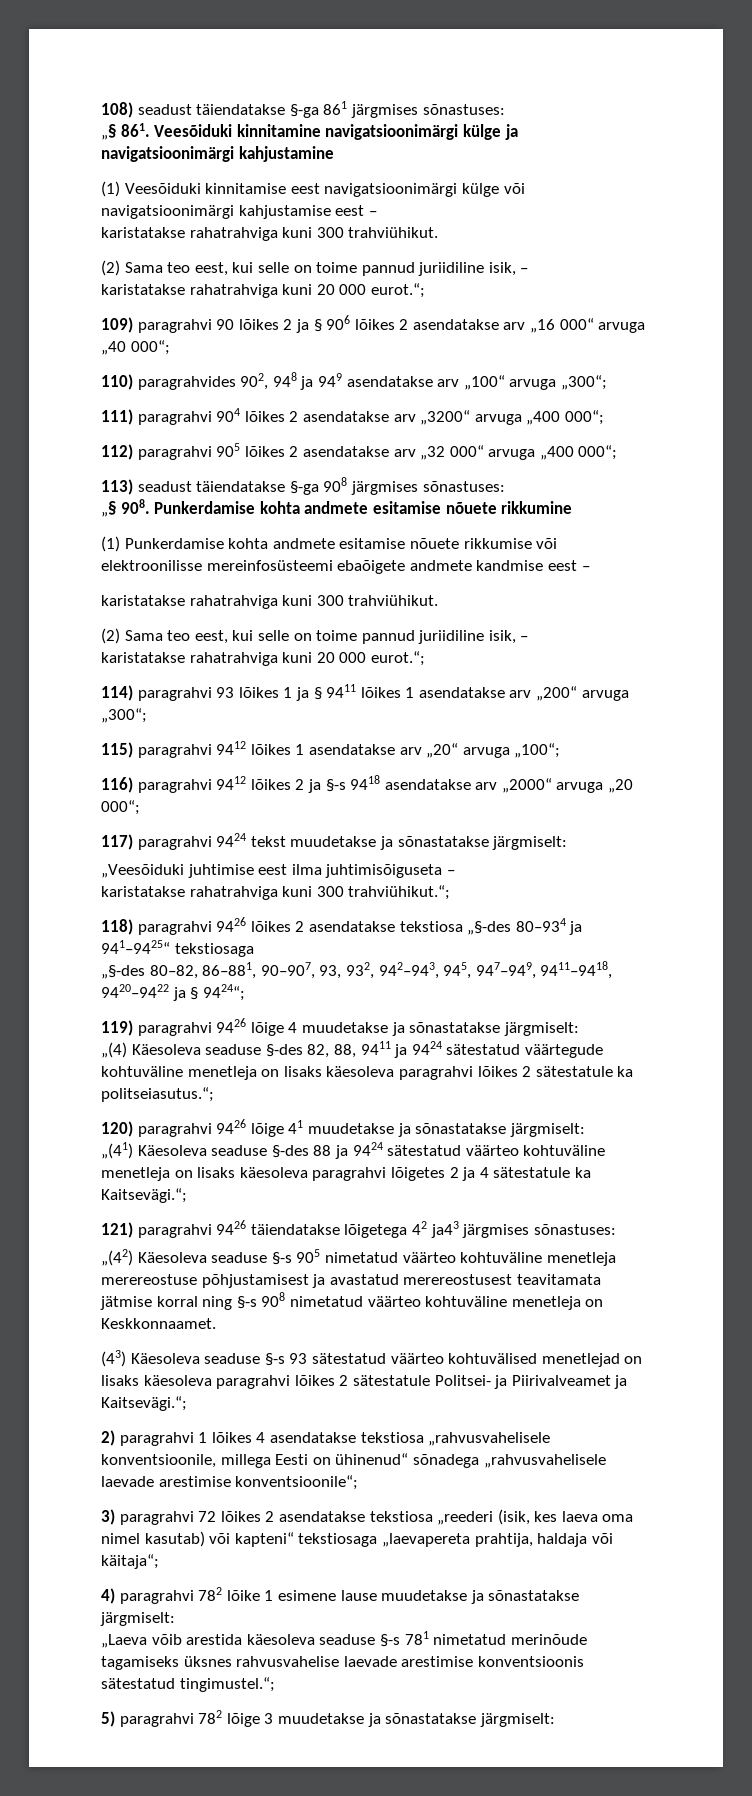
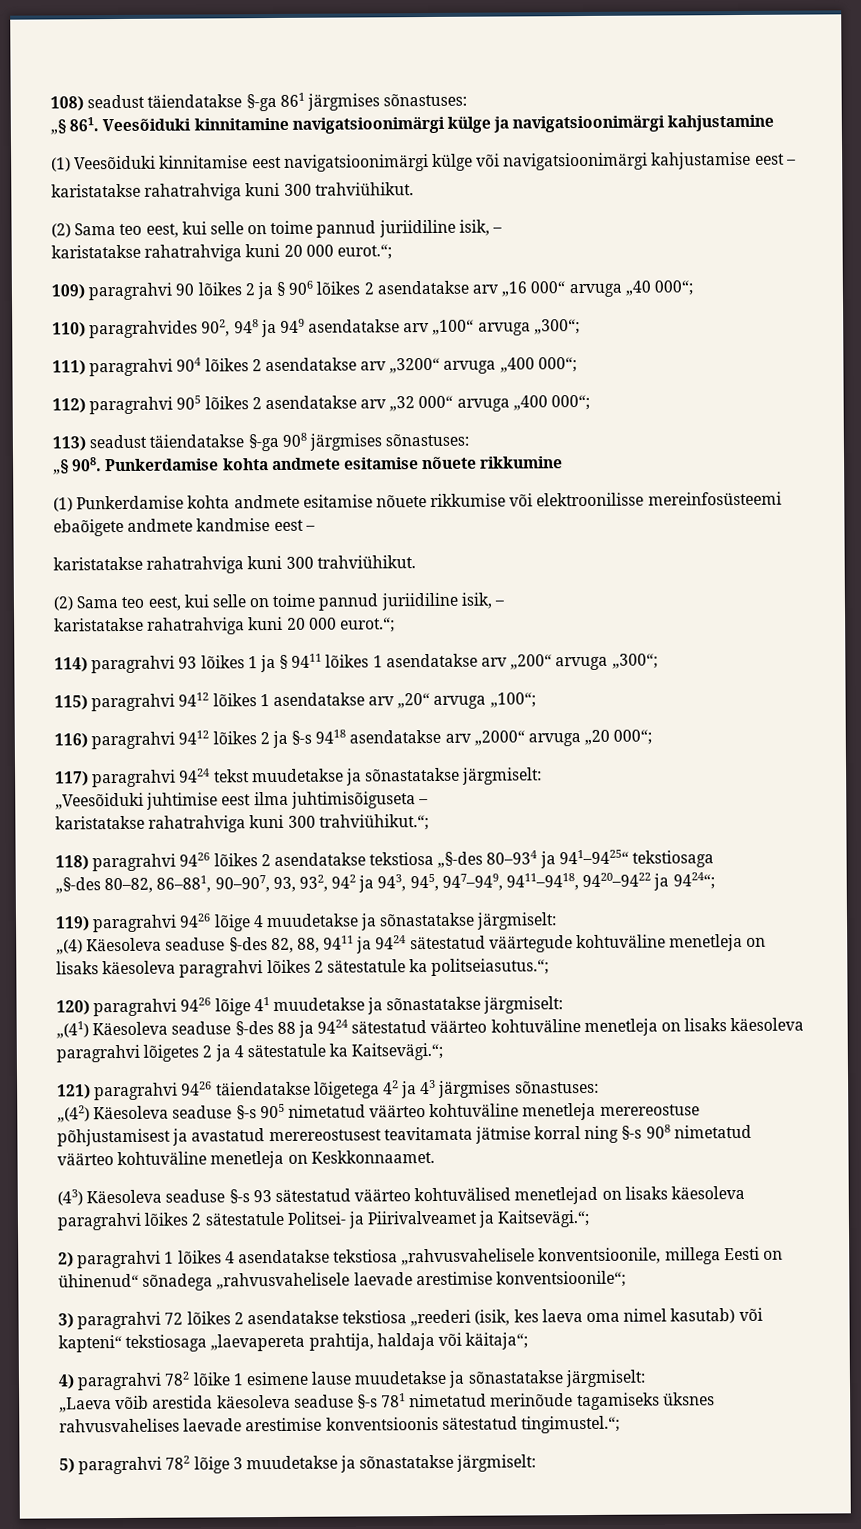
- „§-des 80–82, 86–881, 90–907, 93, 932, 942–943, 945, 947–949, 9411–9418, 9420–9422 ja § 9424“;
+ „§-des 80–82, 86–881, 90–907, 93, 932, 942 ja 943, 945, 947–949, 9411–9418, 9420–9422 ja 9424“;
- 121) paragrahvi 9426 täiendatakse lõigetega 42 ja43 järgmises sõnastuses:
+ 121) paragrahvi 9426 täiendatakse lõigetega 42 ja 43 järgmises sõnastuses:
- „Laeva võib arestida käesoleva seaduse §-s 781 nimetatud merinõude tagamiseks üksnes rahvusvahelise laevade arestimise konventsioonis sätestatud tingimustel.“;
+ „Laeva võib arestida käesoleva seaduse §-s 781 nimetatud merinõude tagamiseks üksnes rahvusvahelises laevade arestimise konventsioonis sätestatud tingimustel.“;

